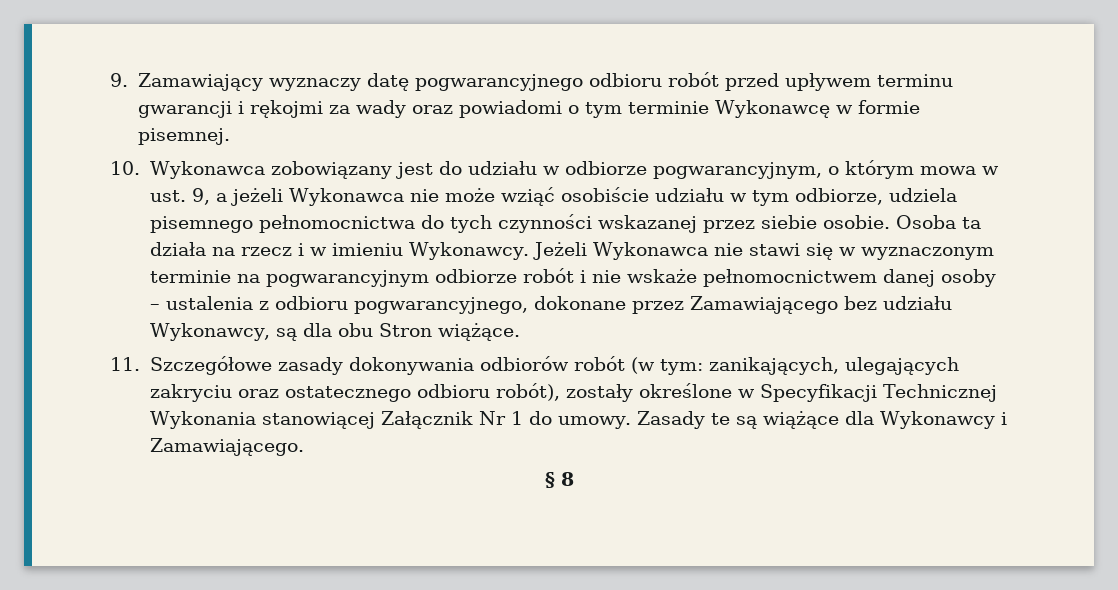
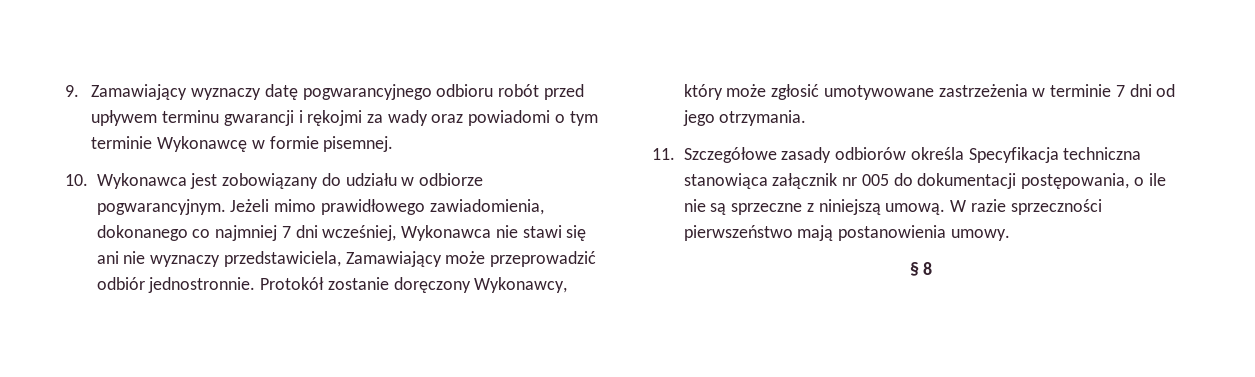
- 10. Wykonawca zobowiązany jest do udziału w odbiorze pogwarancyjnym, o którym mowa w ust. 9, a jeżeli Wykonawca nie może wziąć osobiście udziału w tym odbiorze, udziela pisemnego pełnomocnictwa do tych czynności wskazanej przez siebie osobie. Osoba ta działa na rzecz i w imieniu Wykonawcy. Jeżeli Wykonawca nie stawi się w wyznaczonym terminie na pogwarancyjnym odbiorze robót i nie wskaże pełnomocnictwem danej osoby – ustalenia z odbioru pogwarancyjnego, dokonane przez Zamawiającego bez udziału Wykonawcy, są dla obu Stron wiążące.
- 11. Szczegółowe zasady dokonywania odbiorów robót (w tym: zanikających, ulegających zakryciu oraz ostatecznego odbioru robót), zostały określone w Specyfikacji Technicznej Wykonania stanowiącej Załącznik Nr 1 do umowy. Zasady te są wiążące dla Wykonawcy i Zamawiającego.
+ 10. Wykonawca jest zobowiązany do udziału w odbiorze pogwarancyjnym. Jeżeli mimo prawidłowego zawiadomienia, dokonanego co najmniej 7 dni wcześniej, Wykonawca nie stawi się ani nie wyznaczy przedstawiciela, Zamawiający może przeprowadzić odbiór jednostronnie. Protokół zostanie doręczony Wykonawcy, który może zgłosić umotywowane zastrzeżenia w terminie 7 dni od jego otrzymania.
+ 11. Szczegółowe zasady odbiorów określa Specyfikacja techniczna stanowiąca załącznik nr 005 do dokumentacji postępowania, o ile nie są sprzeczne z niniejszą umową. W razie sprzeczności pierwszeństwo mają postanowienia umowy.

